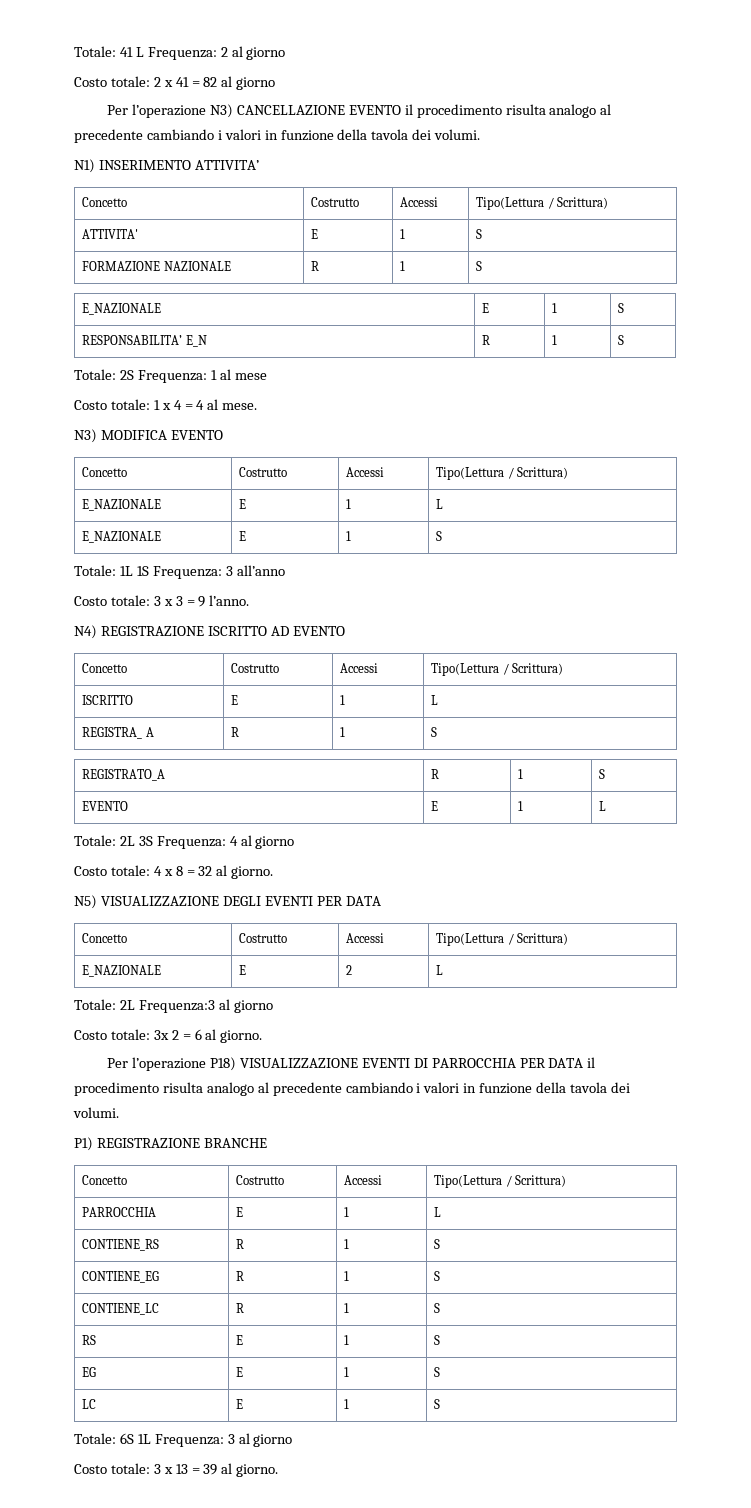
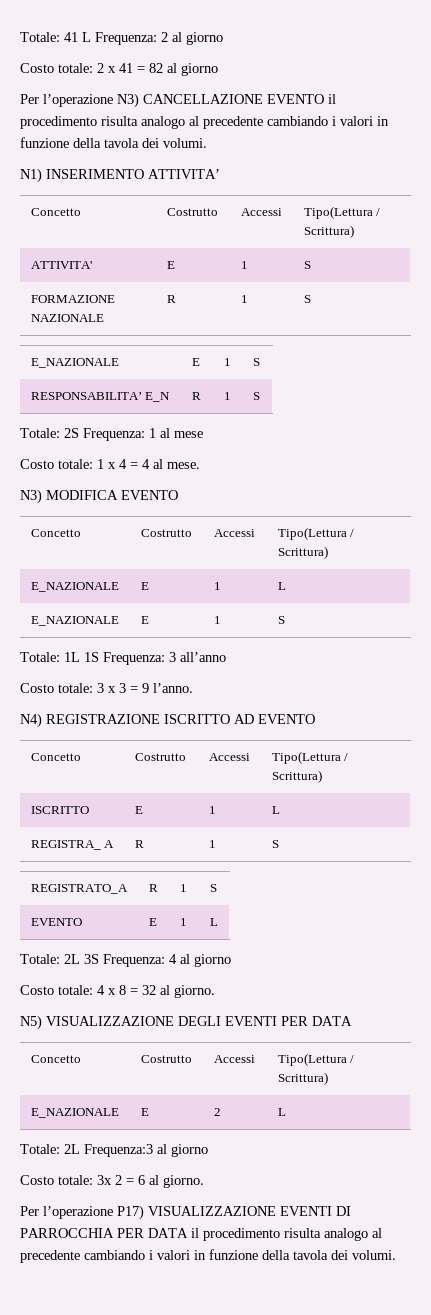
- Per l’operazione P18) VISUALIZZAZIONE EVENTI DI PARROCCHIA PER DATA il procedimento risulta analogo al precedente cambiando i valori in funzione della tavola dei volumi.
+ Per l’operazione P17) VISUALIZZAZIONE EVENTI DI PARROCCHIA PER DATA il procedimento risulta analogo al precedente cambiando i valori in funzione della tavola dei volumi.
- P1) REGISTRAZIONE BRANCHE
- Concetto | Costrutto | Accessi | Tipo(Lettura / Scrittura)
- PARROCCHIA | E | 1 | L
- CONTIENE_RS | R | 1 | S
- CONTIENE_EG | R | 1 | S
- CONTIENE_LC | R | 1 | S
- RS | E | 1 | S
- EG | E | 1 | S
- LC | E | 1 | S
- Totale: 6S 1L Frequenza: 3 al giorno
- Costo totale: 3 x 13 = 39 al giorno.

